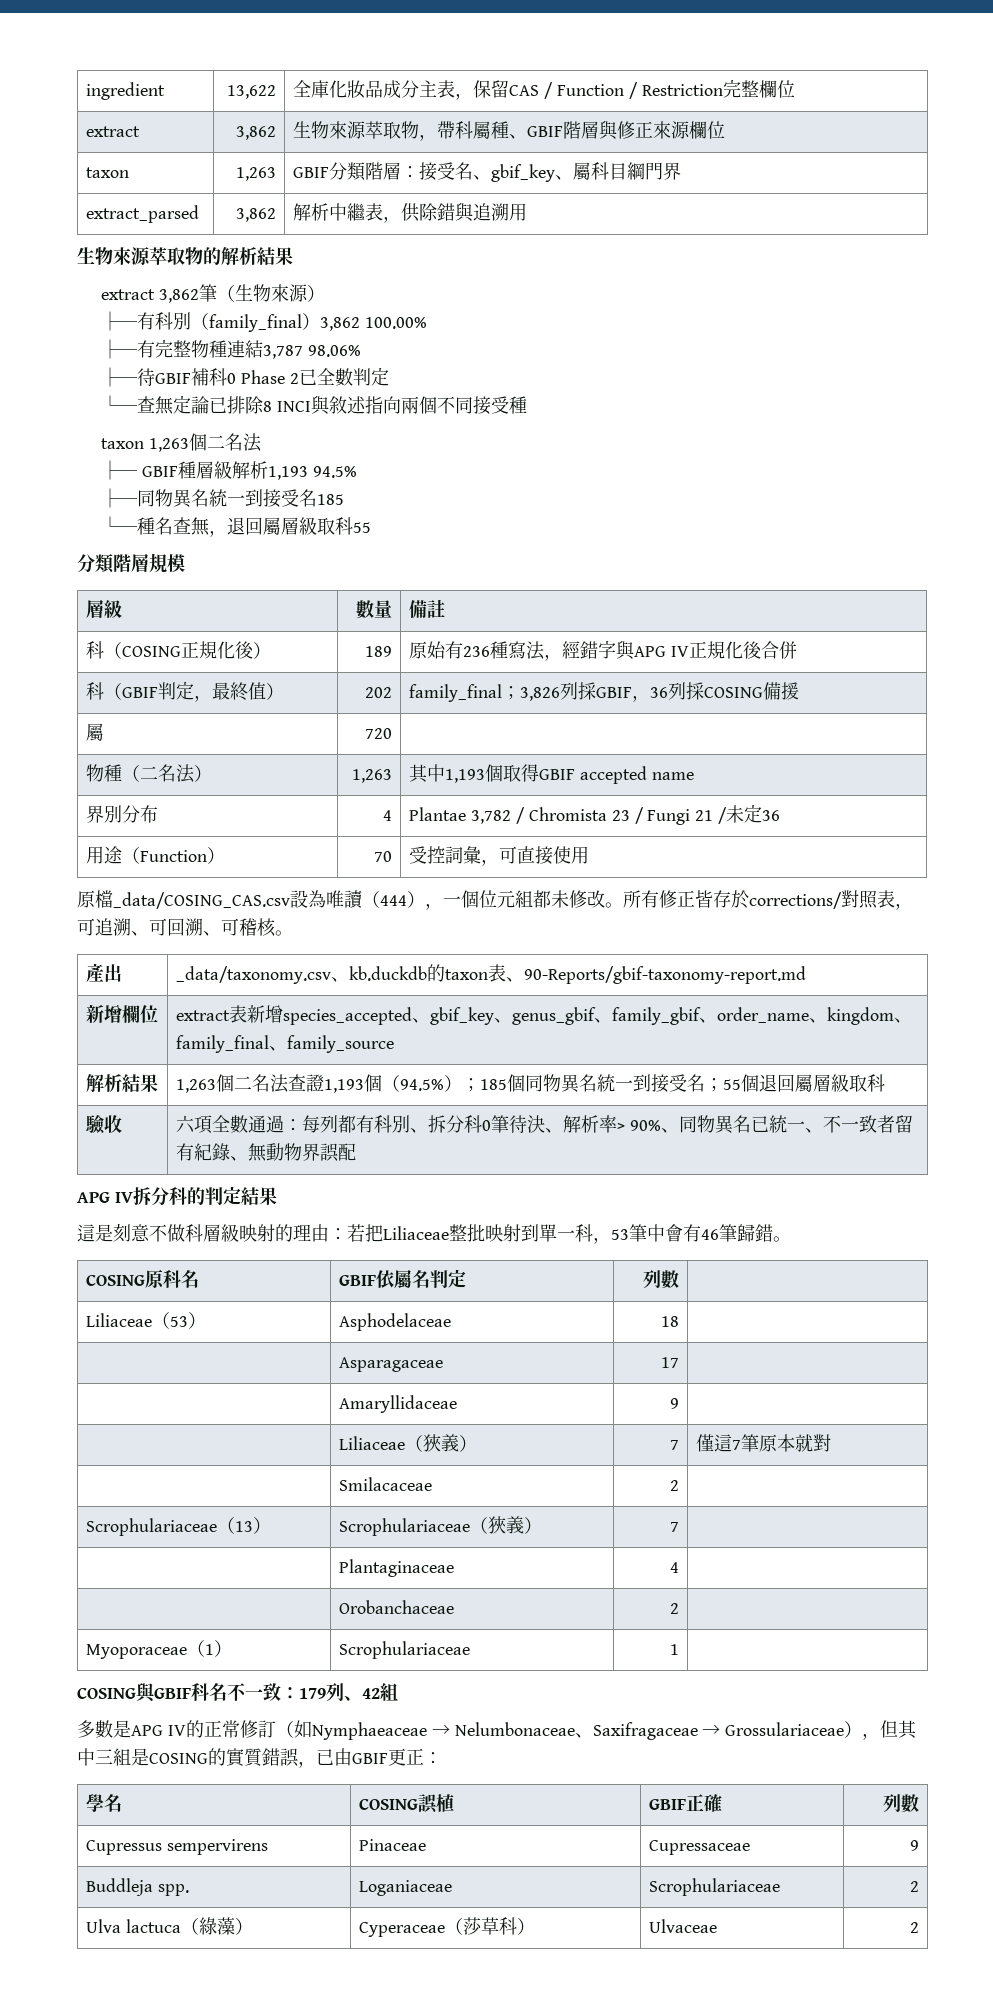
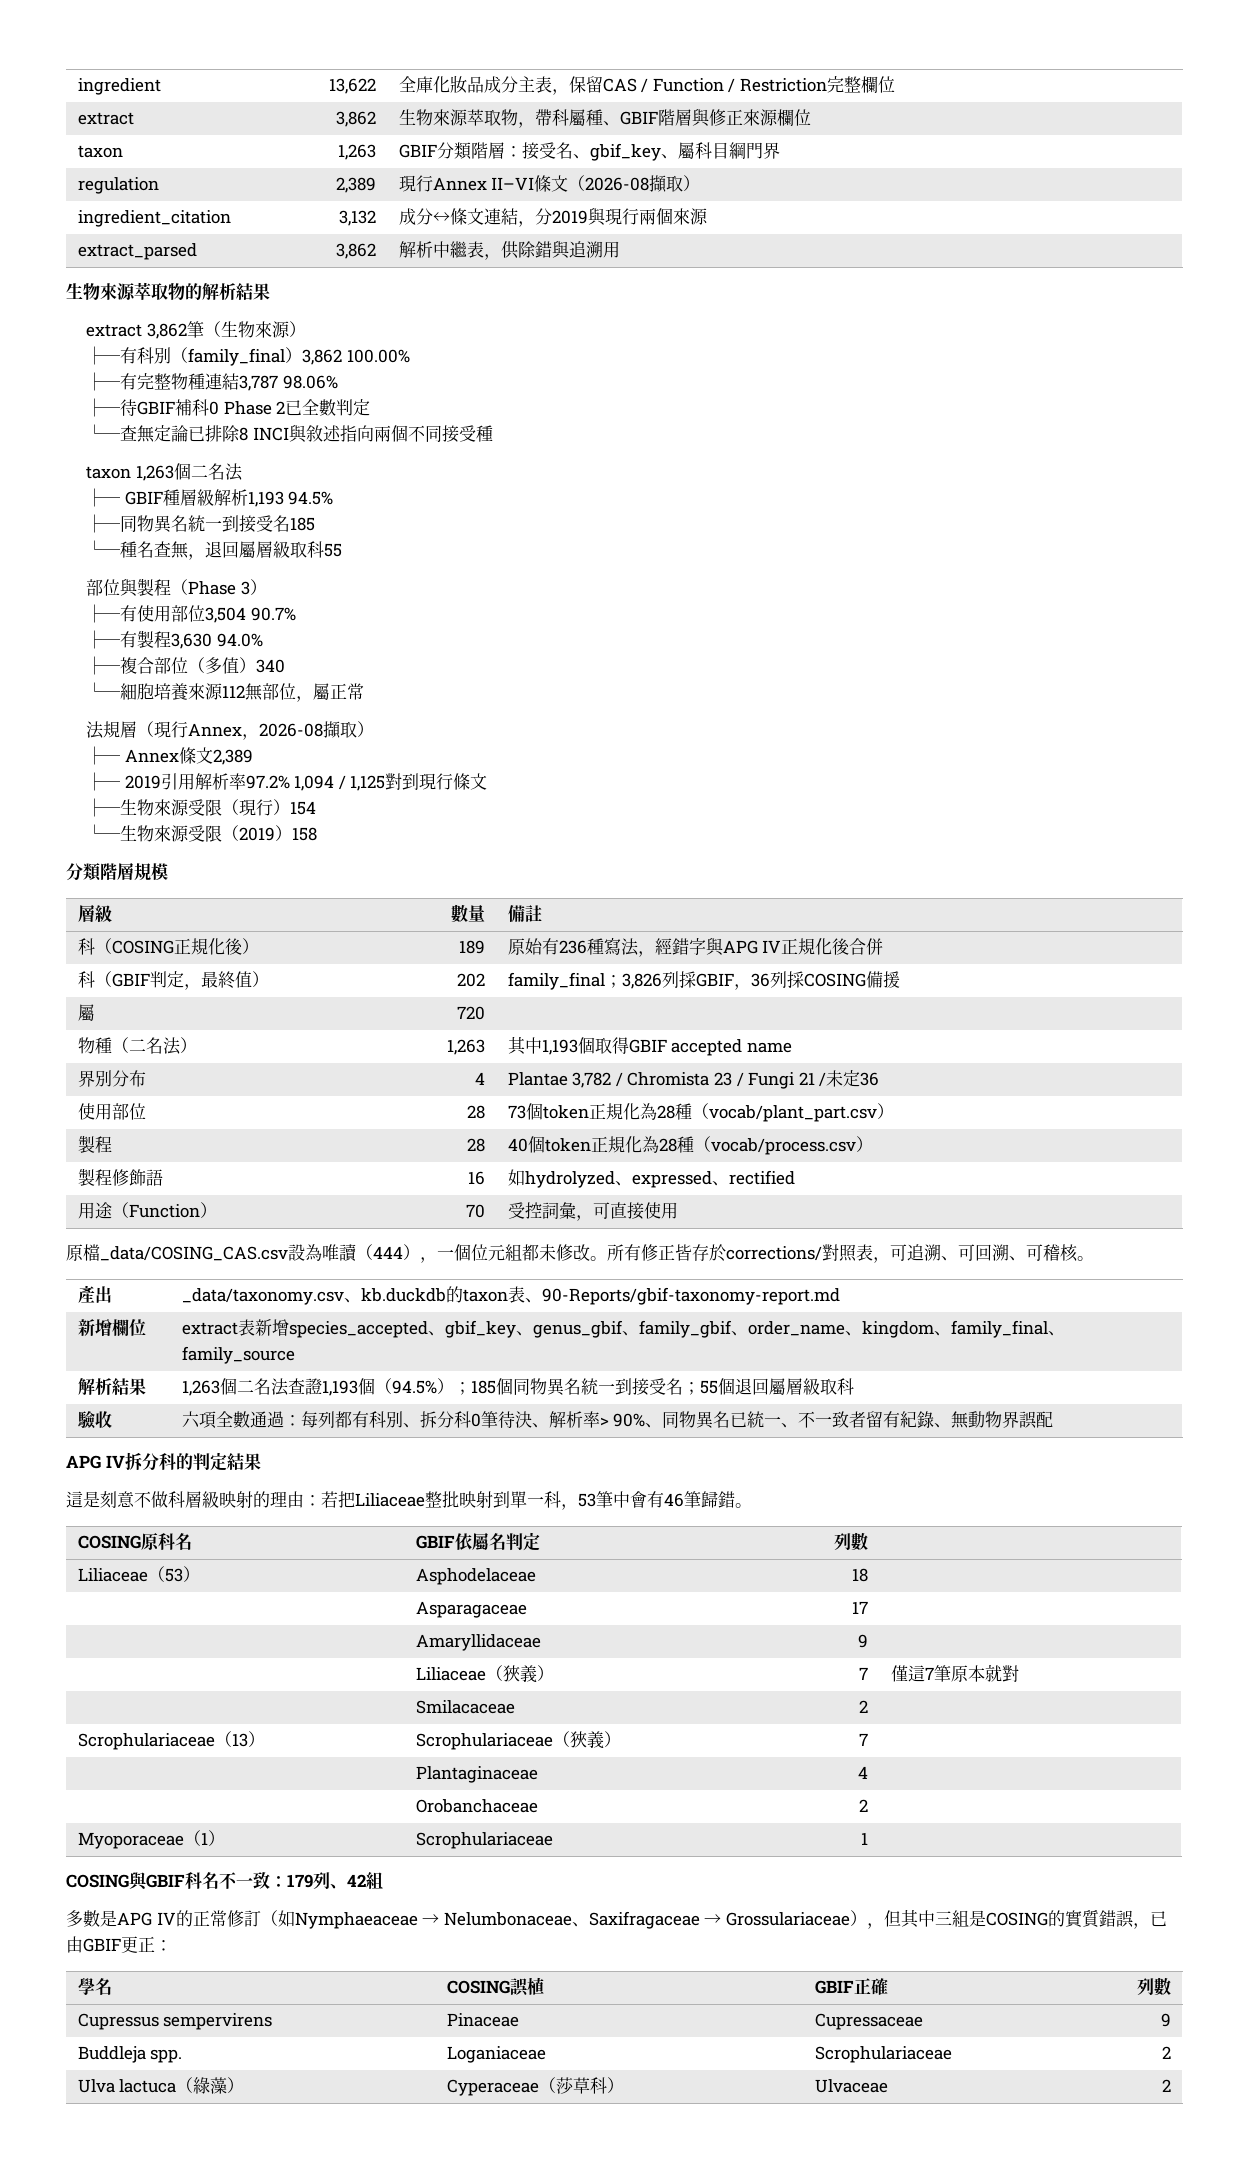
+ regulation | 2,389 | 現行Annex II–VI條文（2026-08擷取）
+ ingredient_citation | 3,132 | 成分↔條文連結，分2019與現行兩個來源
+ 部位與製程（Phase 3）
+ ├─有使用部位3,504 90.7%
+ ├─有製程3,630 94.0%
+ ├─複合部位（多值）340
+ └─細胞培養來源112無部位，屬正常
+ 法規層（現行Annex，2026-08擷取）
+ ├─ Annex條文2,389
+ ├─ 2019引用解析率97.2% 1,094 / 1,125對到現行條文
+ ├─生物來源受限（現行）154
+ └─生物來源受限（2019）158
+ 使用部位 | 28 | 73個token正規化為28種（vocab/plant_part.csv）
+ 製程 | 28 | 40個token正規化為28種（vocab/process.csv）
+ 製程修飾語 | 16 | 如hydrolyzed、expressed、rectified

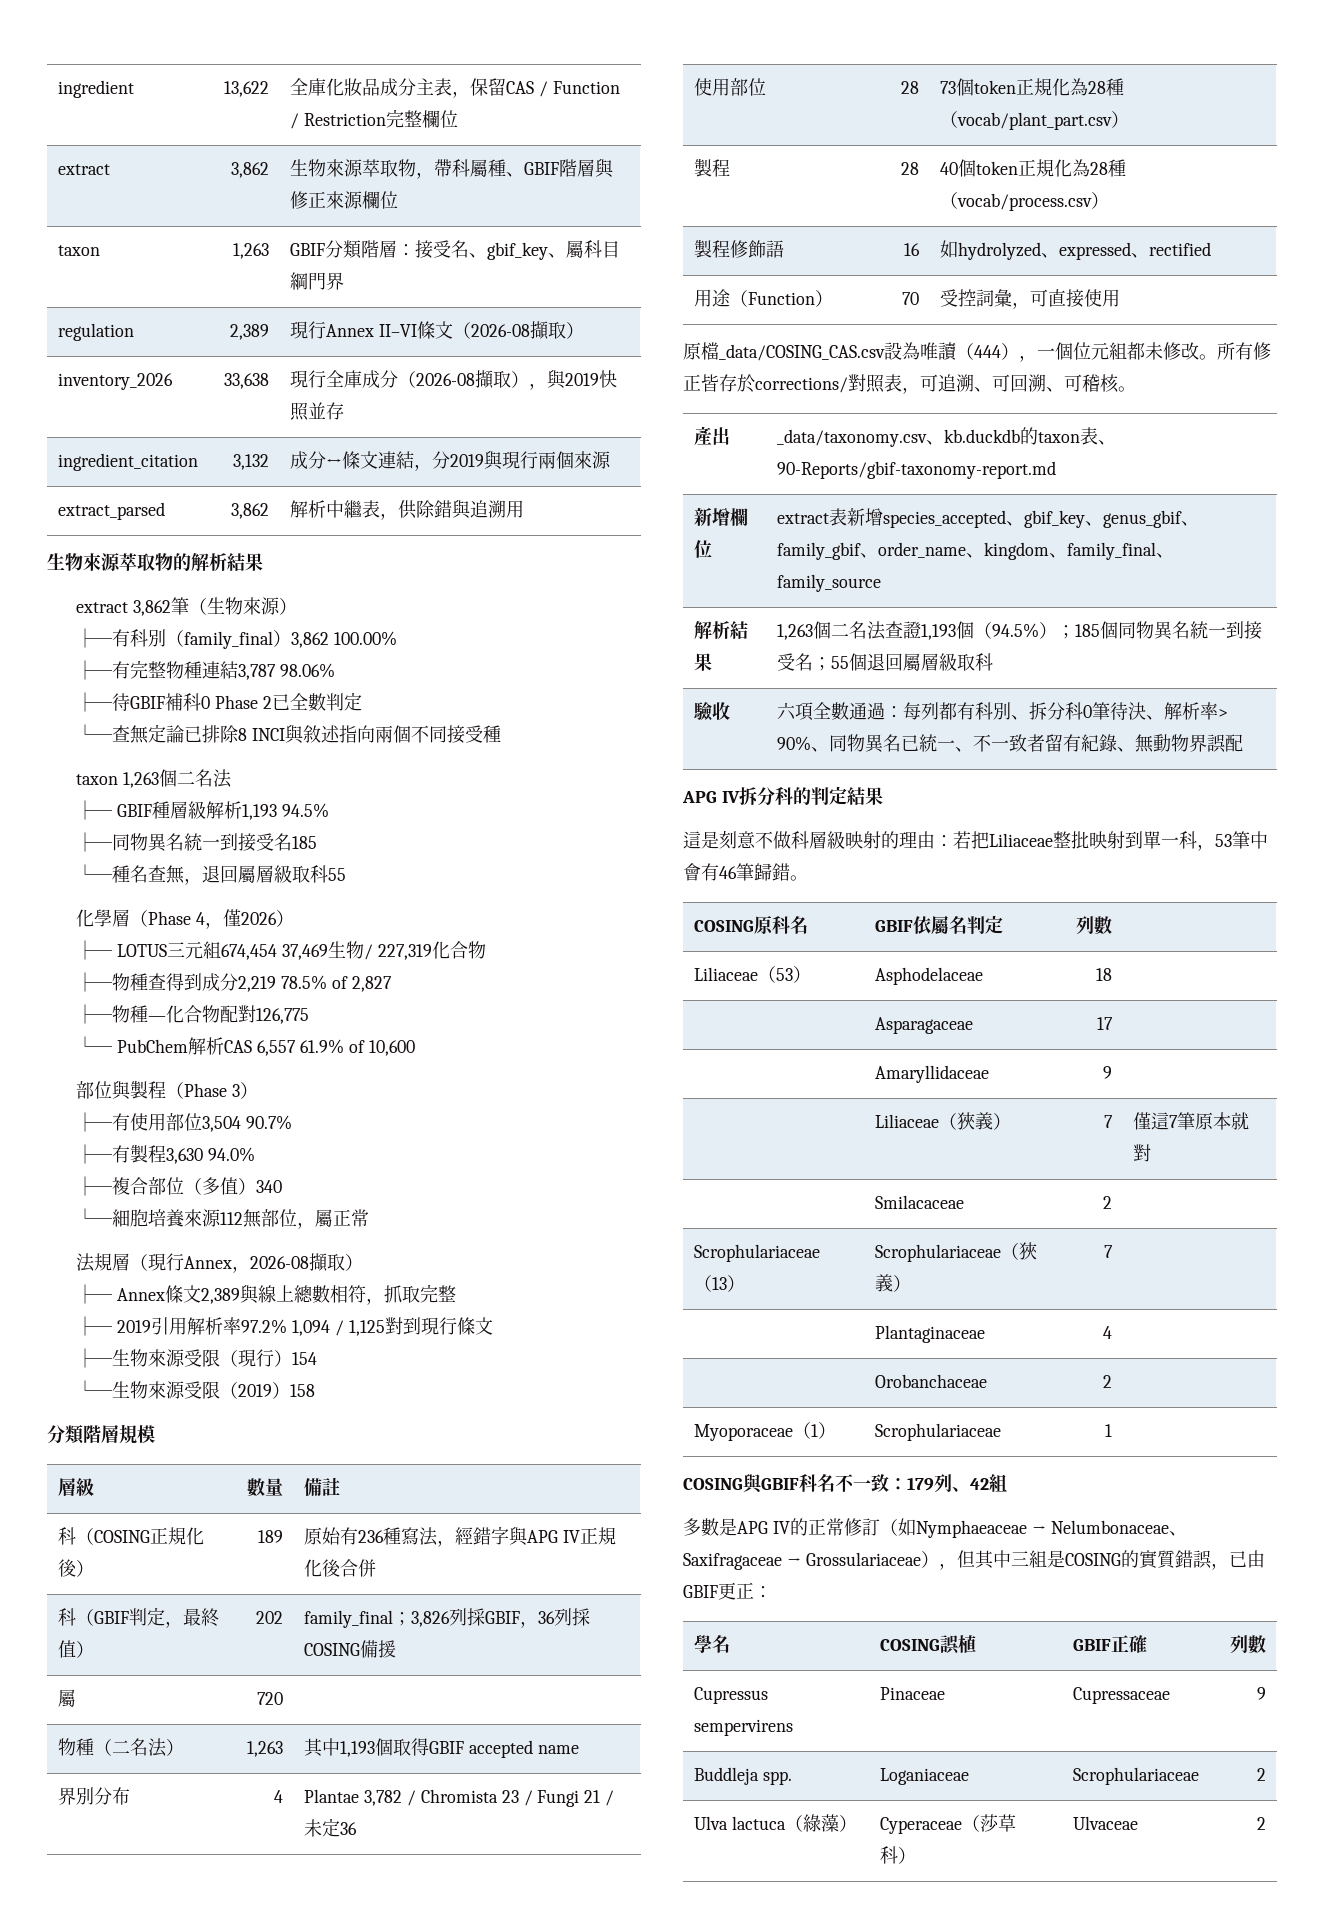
+ inventory_2026 | 33,638 | 現行全庫成分（2026-08擷取），與2019快照並存
+ 化學層（Phase 4，僅2026）
+ ├─ LOTUS三元組674,454 37,469生物/ 227,319化合物
+ ├─物種查得到成分2,219 78.5% of 2,827
+ ├─物種—化合物配對126,775
+ └─ PubChem解析CAS 6,557 61.9% of 10,600
- ├─ Annex條文2,389
+ ├─ Annex條文2,389與線上總數相符，抓取完整

